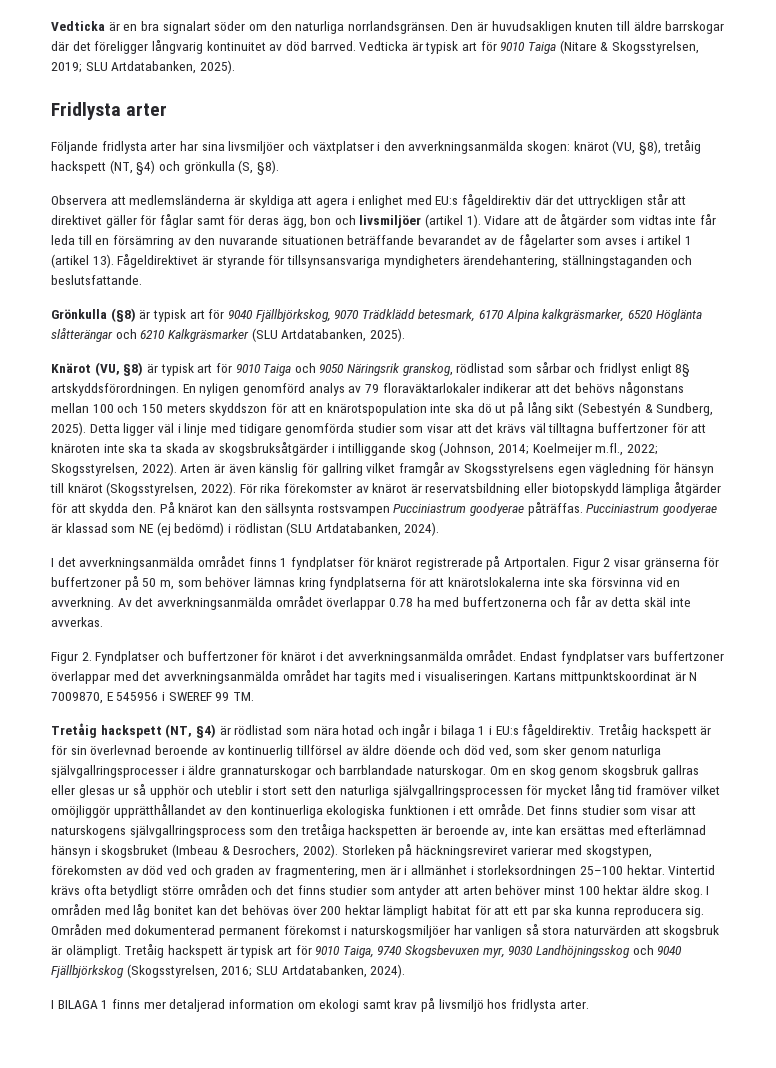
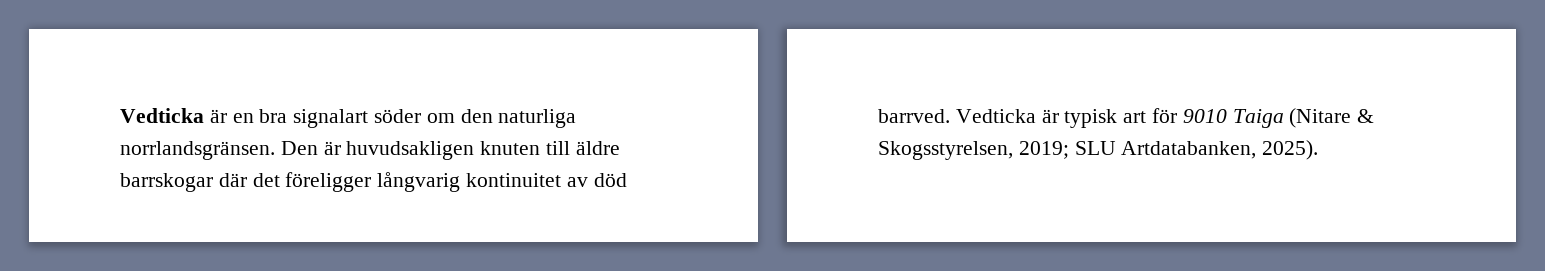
- Fridlysta arter
- Följande fridlysta arter har sina livsmiljöer och växtplatser i den avverkningsanmälda skogen: knärot (VU, §8), tretåig hackspett (NT, §4) och grönkulla (S, §8).
- Observera att medlemsländerna är skyldiga att agera i enlighet med EU:s fågeldirektiv där det uttryckligen står att direktivet gäller för fåglar samt för deras ägg, bon och livsmiljöer (artikel 1). Vidare att de åtgärder som vidtas inte får leda till en försämring av den nuvarande situationen beträffande bevarandet av de fågelarter som avses i artikel 1 (artikel 13). Fågeldirektivet är styrande för tillsynsansvariga myndigheters ärendehantering, ställningstaganden och beslutsfattande.
- Grönkulla (§8) är typisk art för 9040 Fjällbjörkskog, 9070 Trädklädd betesmark, 6170 Alpina kalkgräsmarker, 6520 Höglänta slåtterängar och 6210 Kalkgräsmarker (SLU Artdatabanken, 2025).
- Knärot (VU, §8) är typisk art för 9010 Taiga och 9050 Näringsrik granskog, rödlistad som sårbar och fridlyst enligt 8§ artskyddsförordningen. En nyligen genomförd analys av 79 floraväktarlokaler indikerar att det behövs någonstans mellan 100 och 150 meters skyddszon för att en knärotspopulation inte ska dö ut på lång sikt (Sebestyén & Sundberg, 2025). Detta ligger väl i linje med tidigare genomförda studier som visar att det krävs väl tilltagna buffertzoner för att knäroten inte ska ta skada av skogsbruksåtgärder i intilliggande skog (Johnson, 2014; Koelmeijer m.fl., 2022; Skogsstyrelsen, 2022). Arten är även känslig för gallring vilket framgår av Skogsstyrelsens egen vägledning för hänsyn till knärot (Skogsstyrelsen, 2022). För rika förekomster av knärot är reservatsbildning eller biotopskydd lämpliga åtgärder för att skydda den. På knärot kan den sällsynta rostsvampen Pucciniastrum goodyerae påträffas. Pucciniastrum goodyerae är klassad som NE (ej bedömd) i rödlistan (SLU Artdatabanken, 2024).
- I det avverkningsanmälda området finns 1 fyndplatser för knärot registrerade på Artportalen. Figur 2 visar gränserna för buffertzoner på 50 m, som behöver lämnas kring fyndplatserna för att knärotslokalerna inte ska försvinna vid en avverkning. Av det avverkningsanmälda området överlappar 0.78 ha med buffertzonerna och får av detta skäl inte avverkas.
- Figur 2. Fyndplatser och buffertzoner för knärot i det avverkningsanmälda området. Endast fyndplatser vars buffertzoner överlappar med det avverkningsanmälda området har tagits med i visualiseringen. Kartans mittpunktskoordinat är N 7009870, E 545956 i SWEREF 99 TM.
- Tretåig hackspett (NT, §4) är rödlistad som nära hotad och ingår i bilaga 1 i EU:s fågeldirektiv. Tretåig hackspett är för sin överlevnad beroende av kontinuerlig tillförsel av äldre döende och död ved, som sker genom naturliga självgallringsprocesser i äldre grannaturskogar och barrblandade naturskogar. Om en skog genom skogsbruk gallras eller glesas ur så upphör och uteblir i stort sett den naturliga självgallringsprocessen för mycket lång tid framöver vilket omöjliggör upprätthållandet av den kontinuerliga ekologiska funktionen i ett område. Det finns studier som visar att naturskogens självgallringsprocess som den tretåiga hackspetten är beroende av, inte kan ersättas med efterlämnad hänsyn i skogsbruket (Imbeau & Desrochers, 2002). Storleken på häckningsreviret varierar med skogstypen, förekomsten av död ved och graden av fragmentering, men är i allmänhet i storleksordningen 25–100 hektar. Vintertid krävs ofta betydligt större områden och det finns studier som antyder att arten behöver minst 100 hektar äldre skog. I områden med låg bonitet kan det behövas över 200 hektar lämpligt habitat för att ett par ska kunna reproducera sig. Områden med dokumenterad permanent förekomst i naturskogsmiljöer har vanligen så stora naturvärden att skogsbruk är olämpligt. Tretåig hackspett är typisk art för 9010 Taiga, 9740 Skogsbevuxen myr, 9030 Landhöjningsskog och 9040 Fjällbjörkskog (Skogsstyrelsen, 2016; SLU Artdatabanken, 2024).
- I BILAGA 1 finns mer detaljerad information om ekologi samt krav på livsmiljö hos fridlysta arter.

